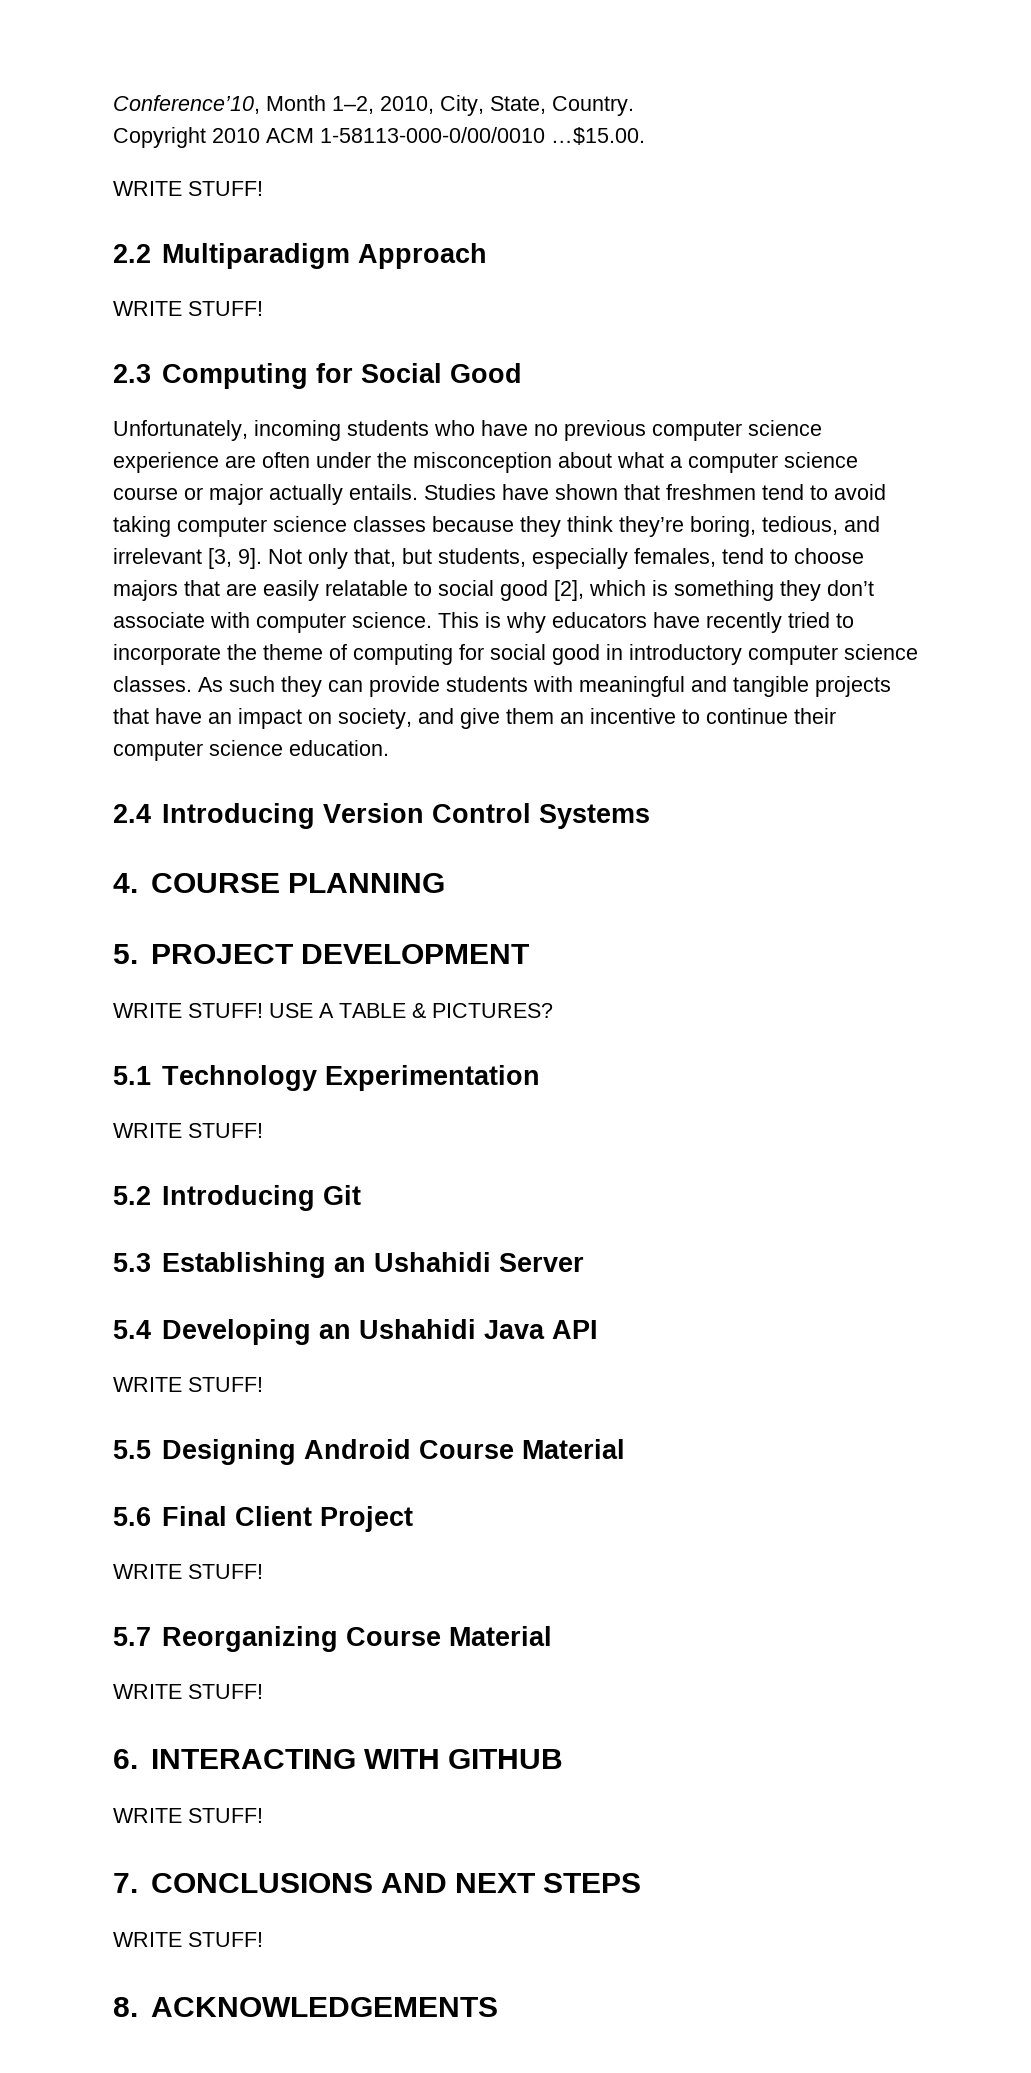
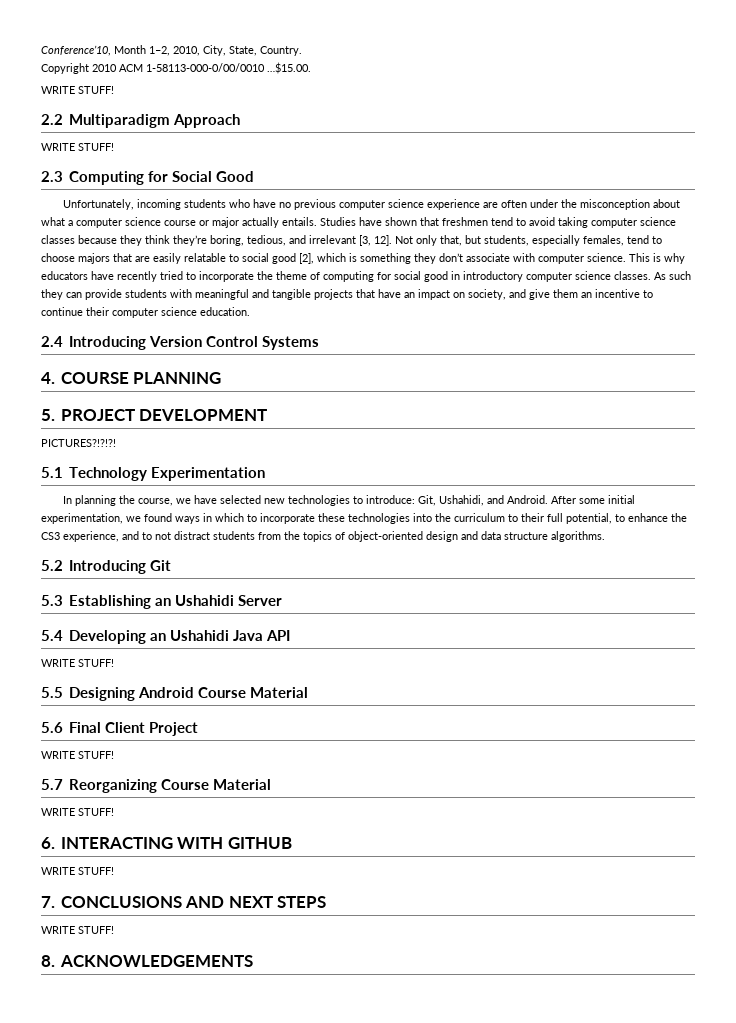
- Studies have shown that freshmen tend to avoid taking computer science classes because they think they’re boring, tedious, and irrelevant [3, 9].
+ Studies have shown that freshmen tend to avoid taking computer science classes because they think they’re boring, tedious, and irrelevant [3, 12].
- WRITE STUFF! USE A TABLE & PICTURES?
+ PICTURES?!?!?!
  5.1 Technology Experimentation
- WRITE STUFF!
+ In planning the course, we have selected new technologies to introduce: Git, Ushahidi, and Android. After some initial experimentation, we found ways in which to incorporate these technologies into the curriculum to their full potential, to enhance the CS3 experience, and to not distract students from the topics of object-oriented design and data structure algorithms.

